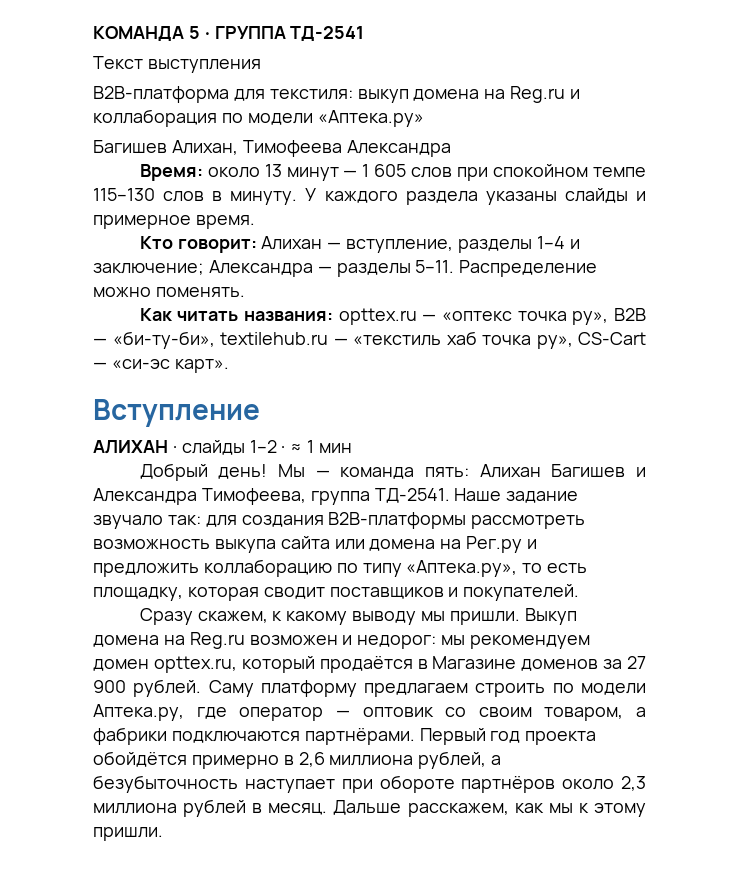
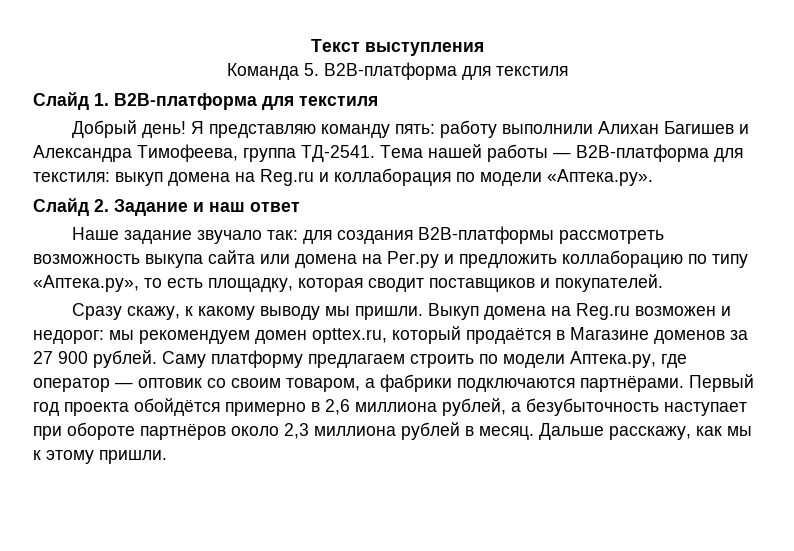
- КОМАНДА 5 · ГРУППА ТД‑2541
  Текст выступления
- B2B-платформа для текстиля: выкуп домена на Reg.ru и коллаборация по модели «Аптека.ру»
- Багишев Алихан, Тимофеева Александра
- Время: около 13 минут — 1 605 слов при спокойном темпе 115–130 слов в минуту. У каждого раздела указаны слайды и примерное время.
- Кто говорит: Алихан — вступление, разделы 1–4 и заключение; Александра — разделы 5–11. Распределение можно поменять.
- Как читать названия: opttex.ru — «оптекс точка ру», B2B — «би-ту-би», textilehub.ru — «текстиль хаб точка ру», CS-Cart — «си-эс карт».
- Вступление
- АЛИХАН · слайды 1–2 · ≈ 1 мин
- Добрый день! Мы — команда пять: Алихан Багишев и Александра Тимофеева, группа ТД‑2541. Наше задание звучало так: для создания B2B-платформы рассмотреть возможность выкупа сайта или домена на Рег.ру и предложить коллаборацию по типу «Аптека.ру», то есть площадку, которая сводит поставщиков и покупателей.
+ Команда 5. B2B-платформа для текстиля
+ Слайд 1. B2B-платформа для текстиля
+ Добрый день! Я представляю команду пять: работу выполнили Алихан Багишев и Александра Тимофеева, группа ТД‑2541. Тема нашей работы — B2B-платформа для текстиля: выкуп домена на Reg.ru и коллаборация по модели «Аптека.ру».
+ Слайд 2. Задание и наш ответ
+ Наше задание звучало так: для создания B2B-платформы рассмотреть возможность выкупа сайта или домена на Рег.ру и предложить коллаборацию по типу «Аптека.ру», то есть площадку, которая сводит поставщиков и покупателей.
- Сразу скажем, к какому выводу мы пришли.
+ Сразу скажу, к какому выводу мы пришли.
- Дальше расскажем, как мы к этому пришли.
+ Дальше расскажу, как мы к этому пришли.

